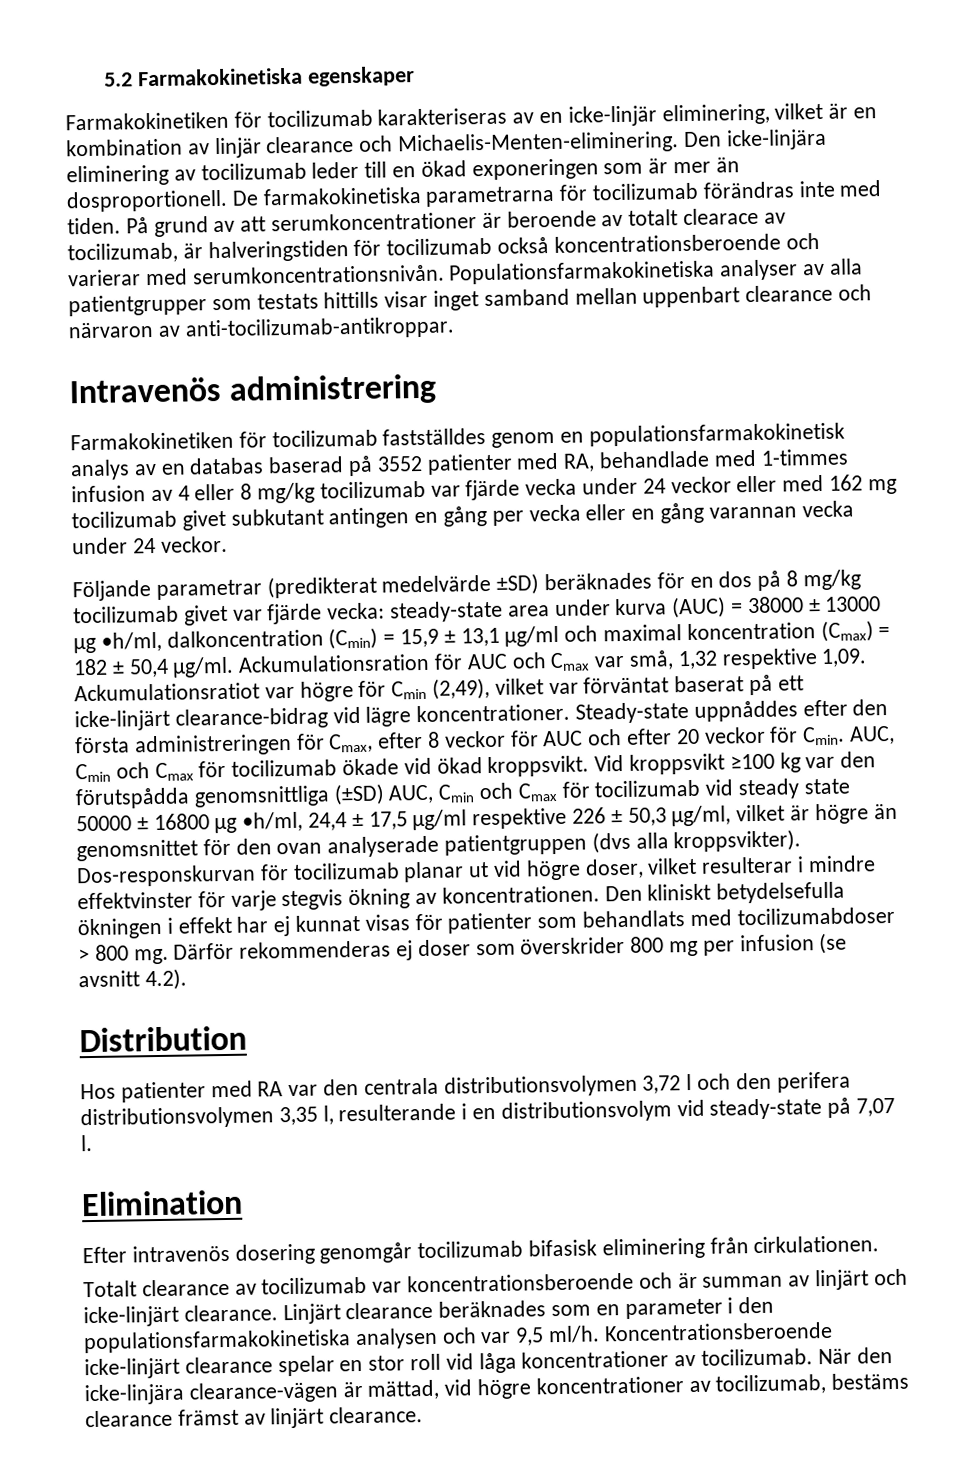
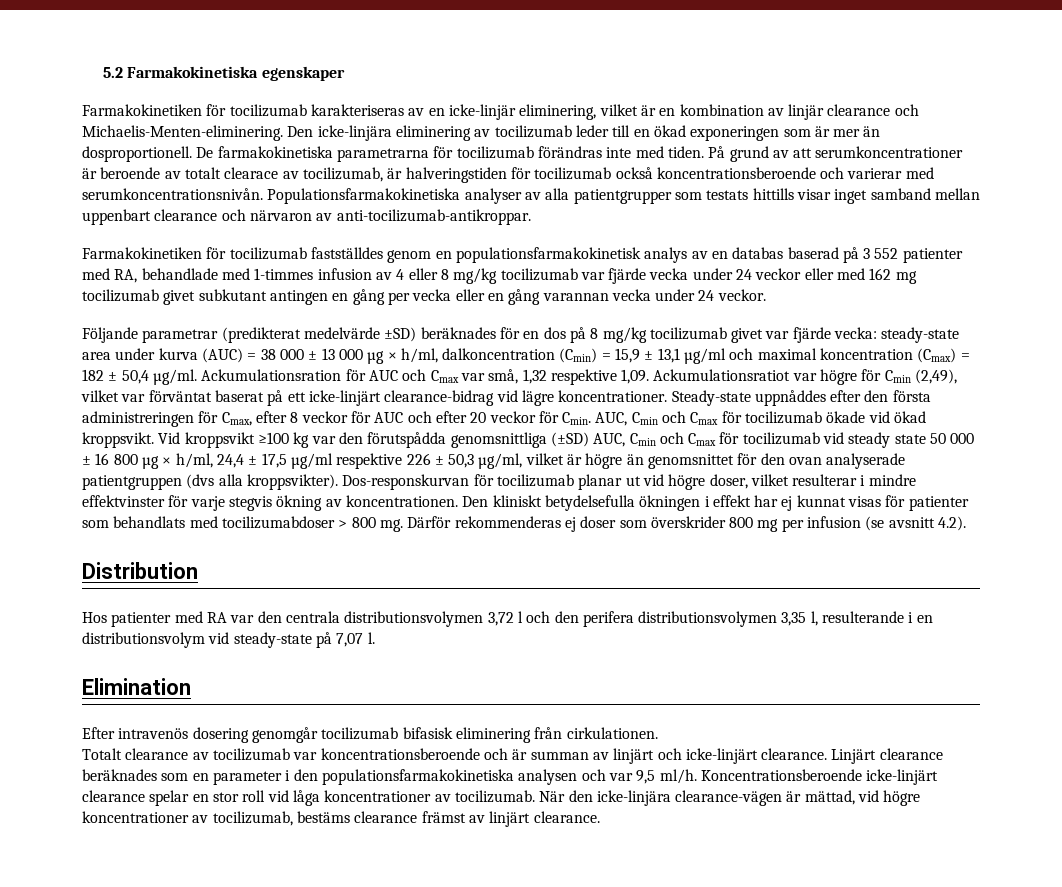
- Intravenös administrering
- Farmakokinetiken för tocilizumab fastställdes genom en populationsfarmakokinetisk analys av en databas baserad på 3552 patienter med RA, behandlade med 1-timmes infusion av 4 eller 8 mg/kg tocilizumab var fjärde vecka under 24 veckor eller med 162 mg tocilizumab givet subkutant antingen en gång per vecka eller en gång varannan vecka under 24 veckor.
+ Farmakokinetiken för tocilizumab fastställdes genom en populationsfarmakokinetisk analys av en databas baserad på 3 552 patienter med RA, behandlade med 1-timmes infusion av 4 eller 8 mg/kg tocilizumab var fjärde vecka under 24 veckor eller med 162 mg tocilizumab givet subkutant antingen en gång per vecka eller en gång varannan vecka under 24 veckor.
- Följande parametrar (predikterat medelvärde ±SD) beräknades för en dos på 8 mg/kg tocilizumab givet var fjärde vecka: steady-state area under kurva (AUC) = 38000 ± 13000 µg •h/ml, dalkoncentration (Cmin) = 15,9 ± 13,1 µg/ml och maximal koncentration (Cmax) = 182 ± 50,4 µg/ml.
+ Följande parametrar (predikterat medelvärde ±SD) beräknades för en dos på 8 mg/kg tocilizumab givet var fjärde vecka: steady-state area under kurva (AUC) = 38 000 ± 13 000 µg × h/ml, dalkoncentration (Cmin) = 15,9 ± 13,1 µg/ml och maximal koncentration (Cmax) = 182 ± 50,4 µg/ml.
- Vid kroppsvikt ≥100 kg var den förutspådda genomsnittliga (±SD) AUC, Cmin och Cmax för tocilizumab vid steady state 50000 ± 16800 µg •h/ml, 24,4 ± 17,5 µg/ml respektive 226 ± 50,3 µg/ml, vilket är högre än genomsnittet för den ovan analyserade patientgruppen (dvs alla kroppsvikter).
+ Vid kroppsvikt ≥100 kg var den förutspådda genomsnittliga (±SD) AUC, Cmin och Cmax för tocilizumab vid steady state 50 000 ± 16 800 µg × h/ml, 24,4 ± 17,5 µg/ml respektive 226 ± 50,3 µg/ml, vilket är högre än genomsnittet för den ovan analyserade patientgruppen (dvs alla kroppsvikter).

